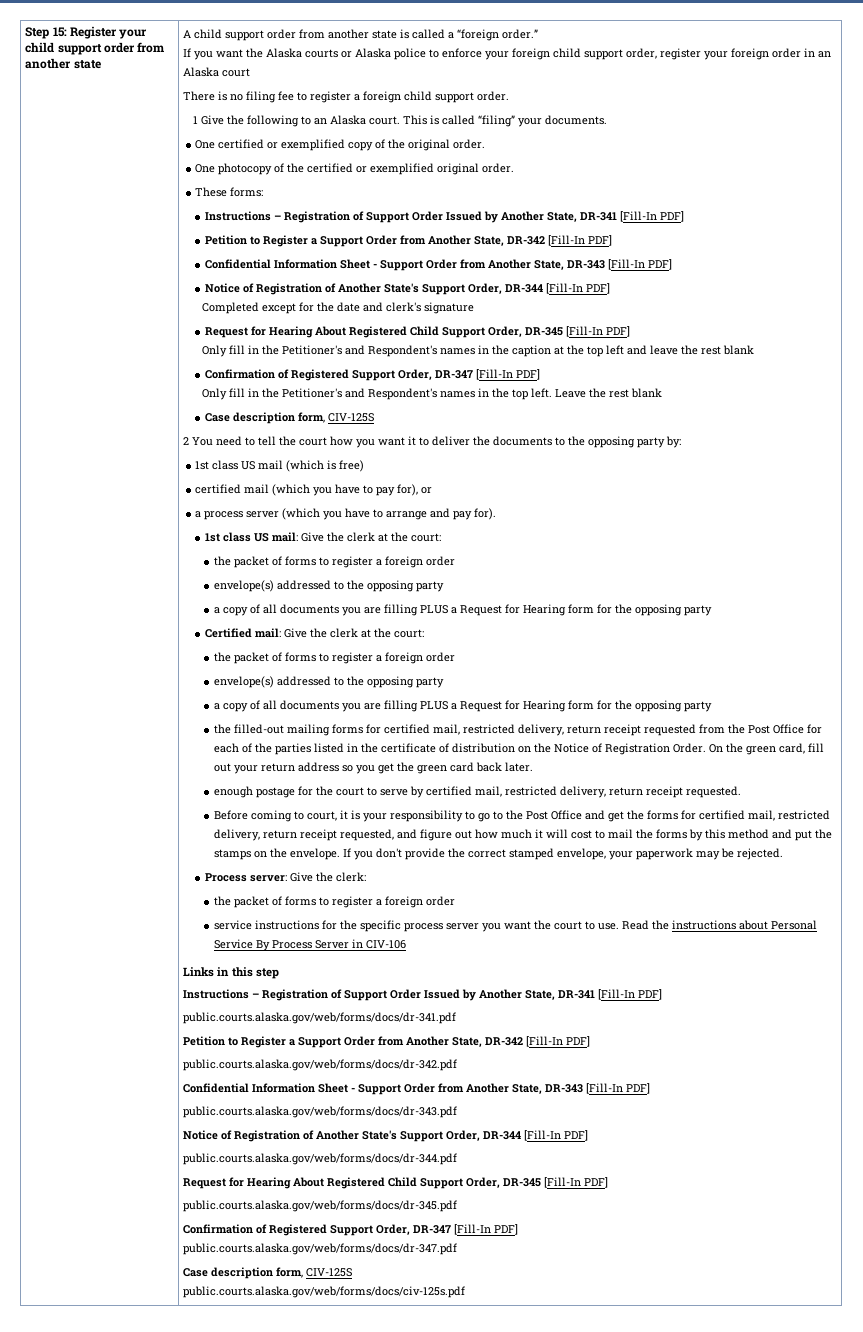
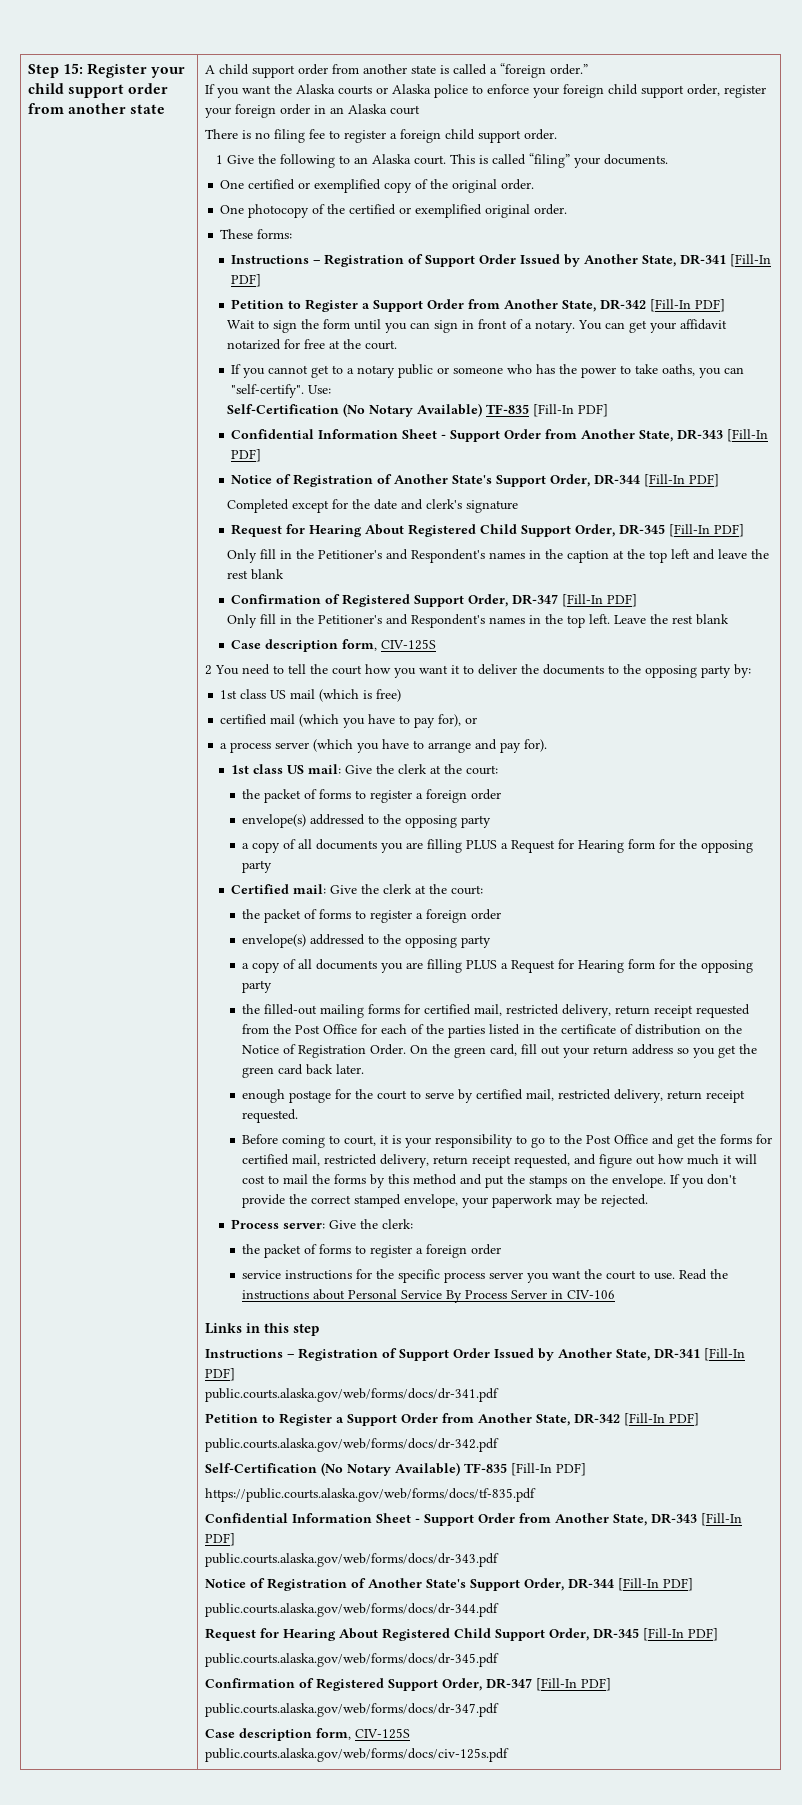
+ Wait to sign the form until you can sign in front of a notary. You can get your affidavit notarized for free at the court.
+ If you cannot get to a notary public or someone who has the power to take oaths, you can "self-certify". Use:
+ Self-Certification (No Notary Available) TF-835 [Fill-In PDF]
  public.courts.alaska.gov/web/forms/docs/dr-342.pdf
+ Self-Certification (No Notary Available) TF-835 [Fill-In PDF]
+ https://public.courts.alaska.gov/web/forms/docs/tf-835.pdf

